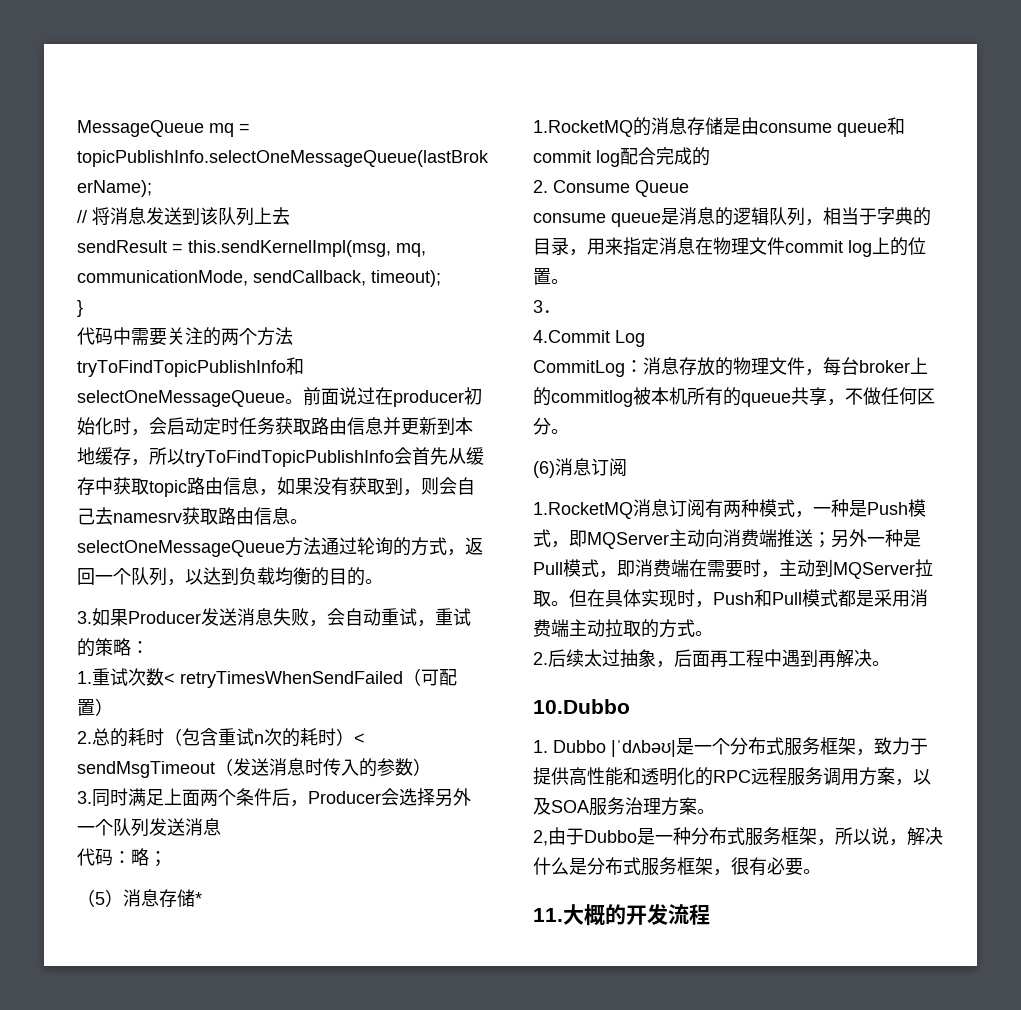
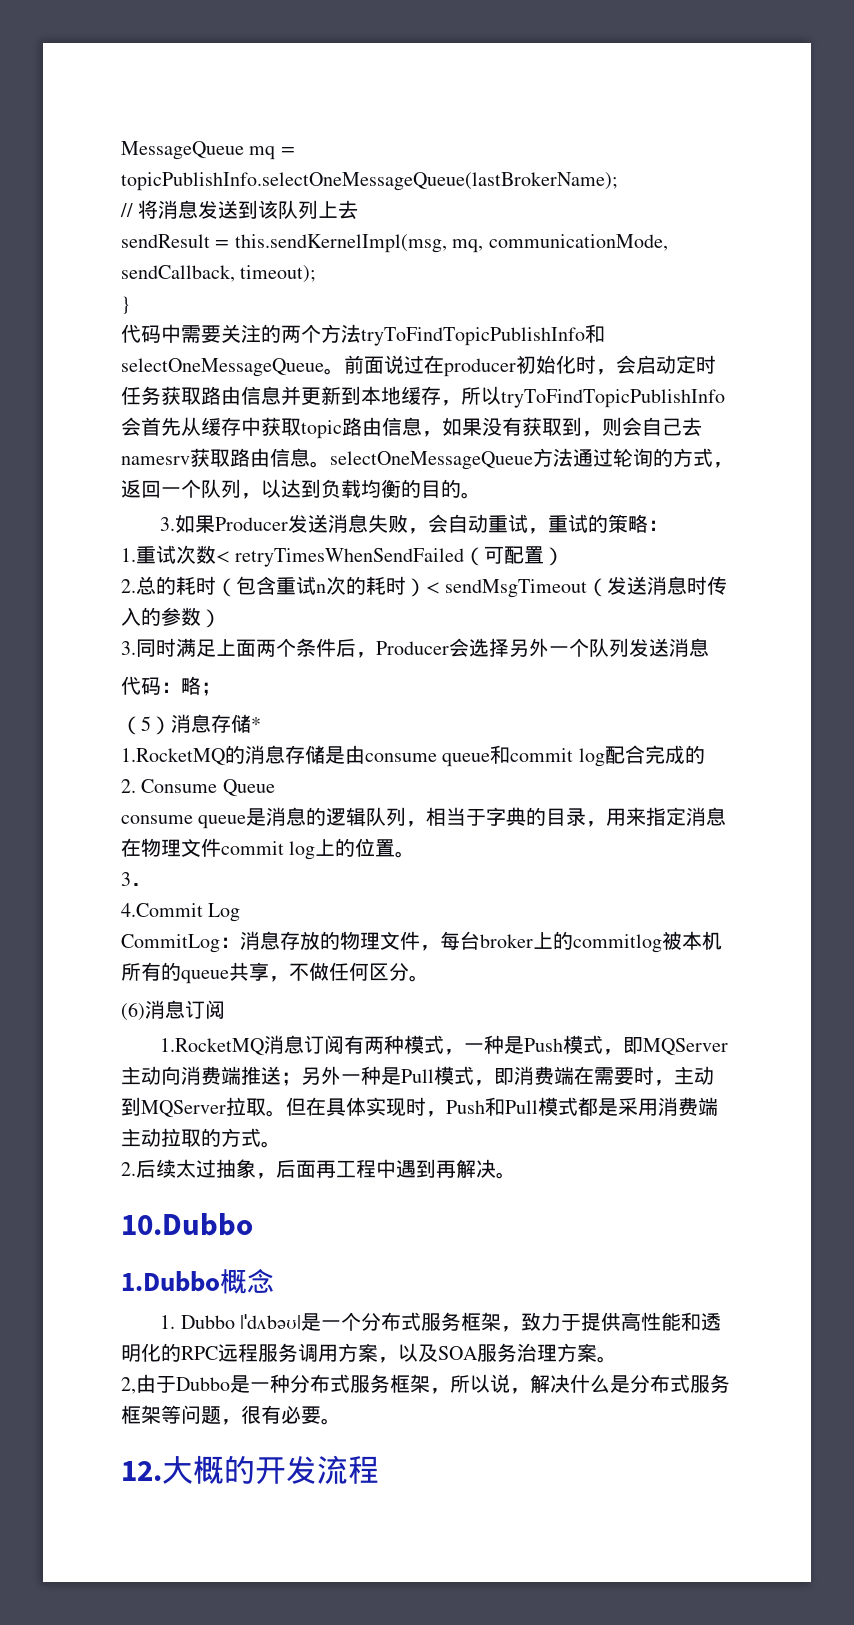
+ 1.Dubbo概念
- 2,由于Dubbo是一种分布式服务框架，所以说，解决什么是分布式服务框架，很有必要。
+ 2,由于Dubbo是一种分布式服务框架，所以说，解决什么是分布式服务框架等问题，很有必要。
- 11.大概的开发流程
+ 12.大概的开发流程

